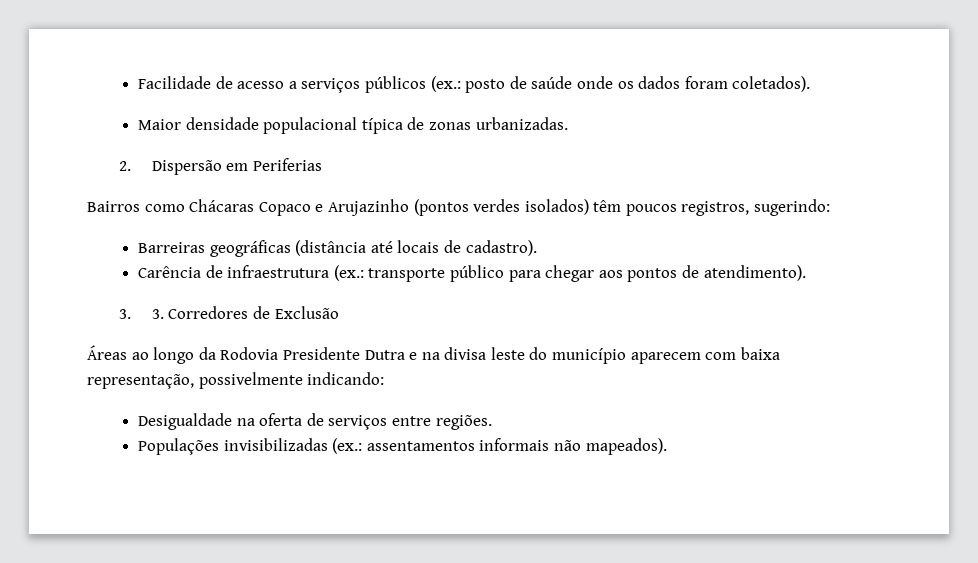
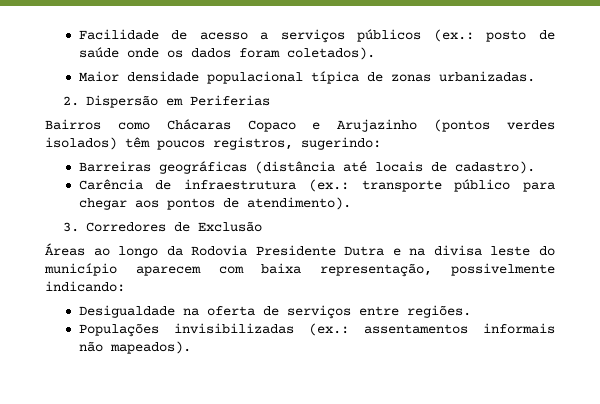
- 3. 3. Corredores de Exclusão
+ 3. Corredores de Exclusão

